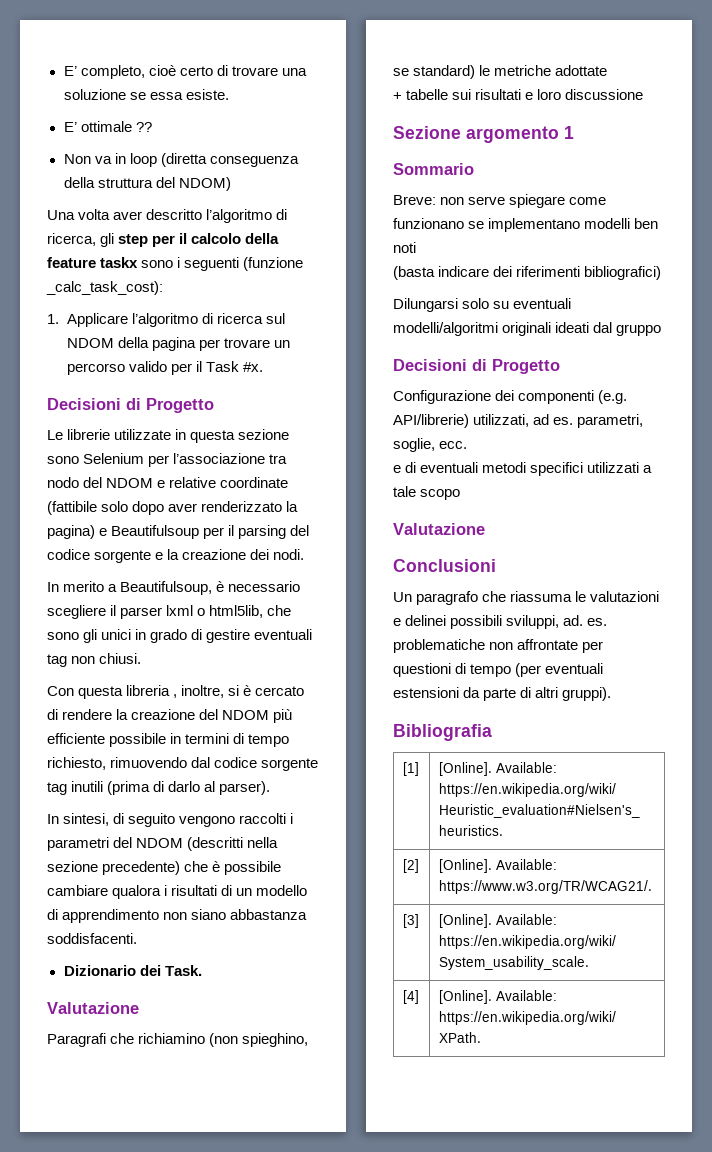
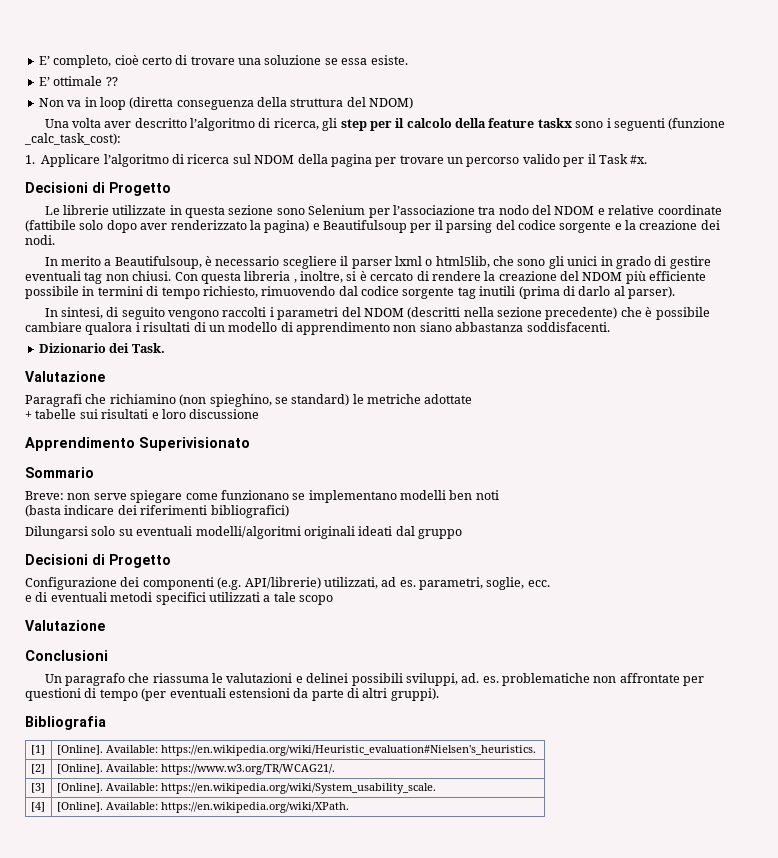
- In merito a Beautifulsoup, è necessario scegliere il parser lxml o html5lib, che sono gli unici in grado di gestire eventuali tag non chiusi.
- Con questa libreria , inoltre, si è cercato di rendere la creazione del NDOM più efficiente possibile in termini di tempo richiesto, rimuovendo dal codice sorgente tag inutili (prima di darlo al parser).
+ In merito a Beautifulsoup, è necessario scegliere il parser lxml o html5lib, che sono gli unici in grado di gestire eventuali tag non chiusi. Con questa libreria , inoltre, si è cercato di rendere la creazione del NDOM più efficiente possibile in termini di tempo richiesto, rimuovendo dal codice sorgente tag inutili (prima di darlo al parser).
- Sezione argomento 1
+ Apprendimento Superivisionato

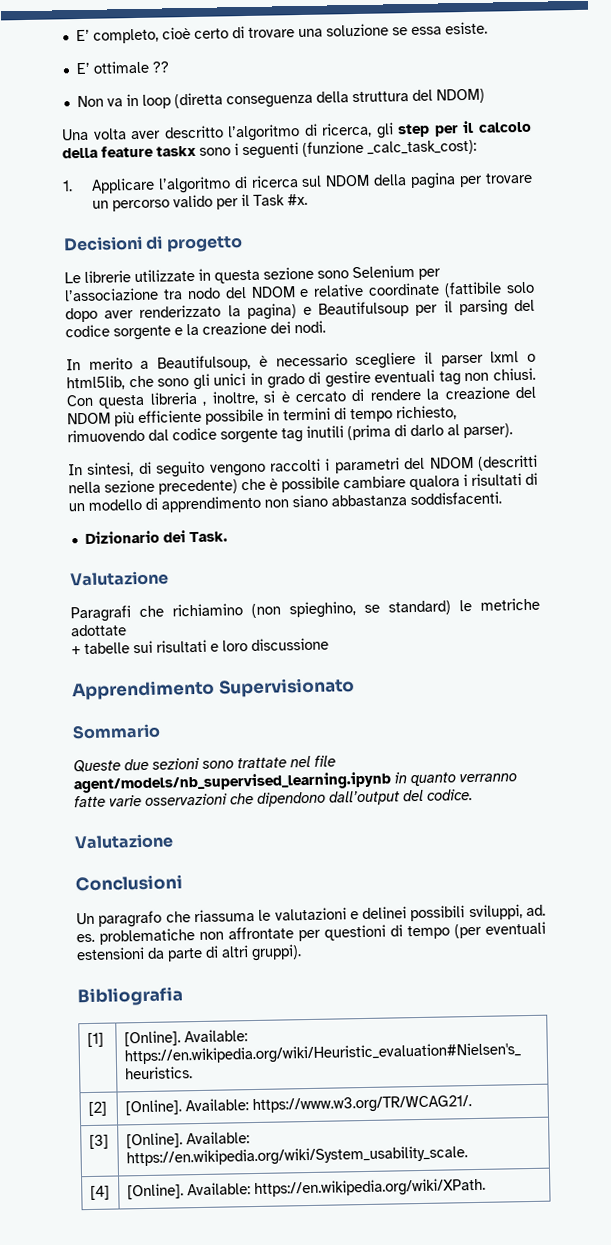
  1. Applicare l’algoritmo di ricerca sul NDOM della pagina per trovare un percorso valido per il Task #x.
- Decisioni di Progetto
+ Decisioni di progetto
- Apprendimento Superivisionato
+ Apprendimento Supervisionato
- Breve: non serve spiegare come funzionano se implementano modelli ben noti
- (basta indicare dei riferimenti bibliografici)
- Dilungarsi solo su eventuali modelli/algoritmi originali ideati dal gruppo
- Decisioni di Progetto
- Configurazione dei componenti (e.g. API/librerie) utilizzati, ad es. parametri, soglie, ecc.
- e di eventuali metodi specifici utilizzati a tale scopo
+ Queste due sezioni sono trattate nel file agent/models/nb_supervised_learning.ipynb in quanto verranno fatte varie osservazioni che dipendono dall’output del codice.

